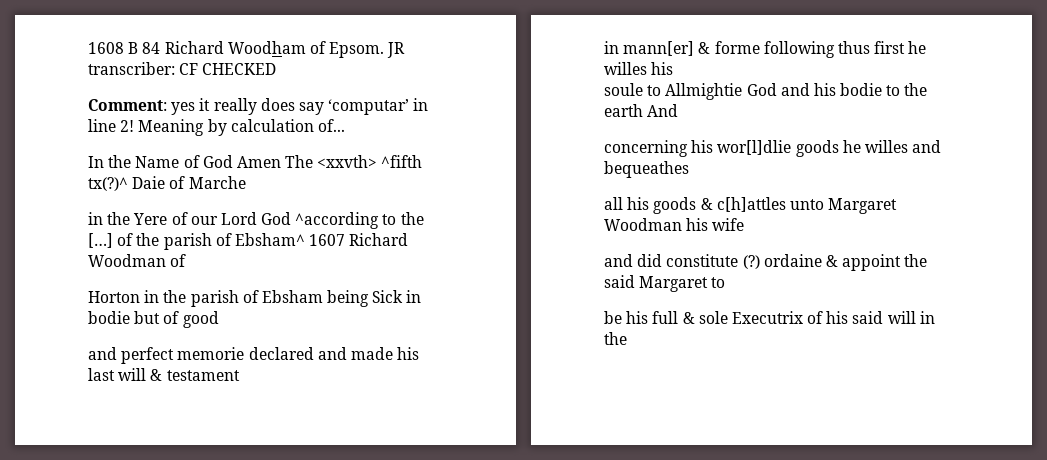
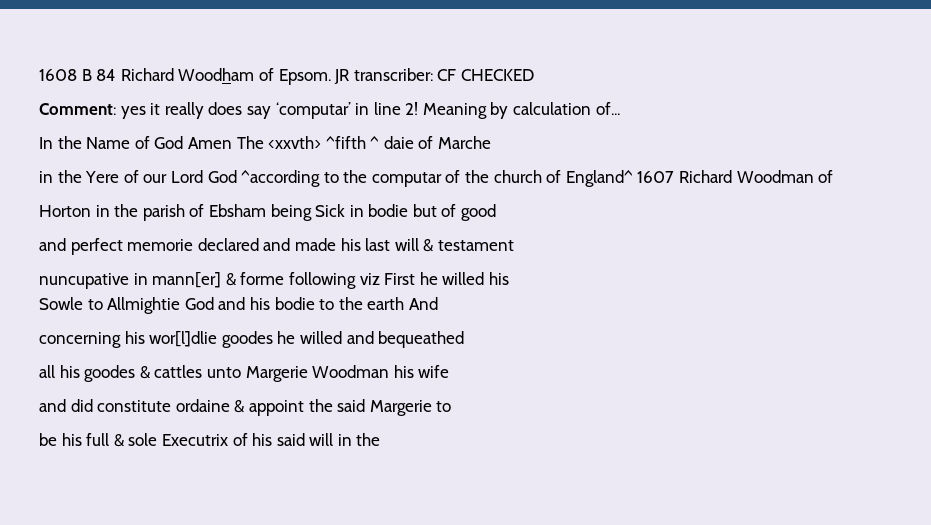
- In the Name of God Amen The <xxvth> ^fifth tx(?)^ Daie of Marche
+ In the Name of God Amen The <xxvth> ^fifth ^ daie of Marche
- in the Yere of our Lord God ^according to the […] of the parish of Ebsham^ 1607 Richard Woodman of
+ in the Yere of our Lord God ^according to the computar of the church of England^ 1607 Richard Woodman of
- in mann[er] & forme following thus first he willes his
+ nuncupative in mann[er] & forme following viz First he willed his
- soule to Allmightie God and his bodie to the earth And
+ Sowle to Allmightie God and his bodie to the earth And
- concerning his wor[l]dlie goods he willes and bequeathes
- all his goods & c[h]attles unto Margaret Woodman his wife
+ concerning his wor[l]dlie goodes he willed and bequeathed
+ all his goodes & cattles unto Margerie Woodman his wife
- and did constitute (?) ordaine & appoint the said Margaret to
+ and did constitute ordaine & appoint the said Margerie to

